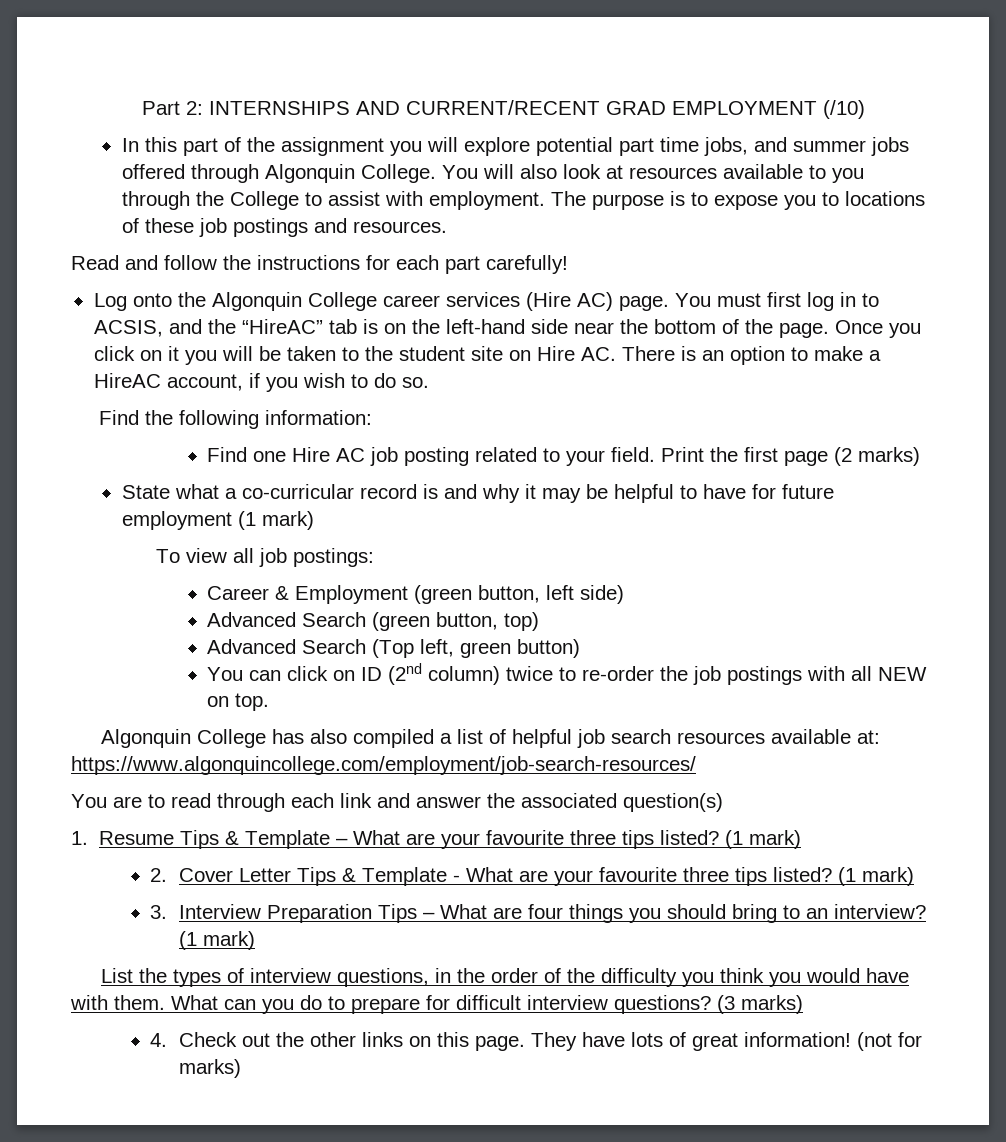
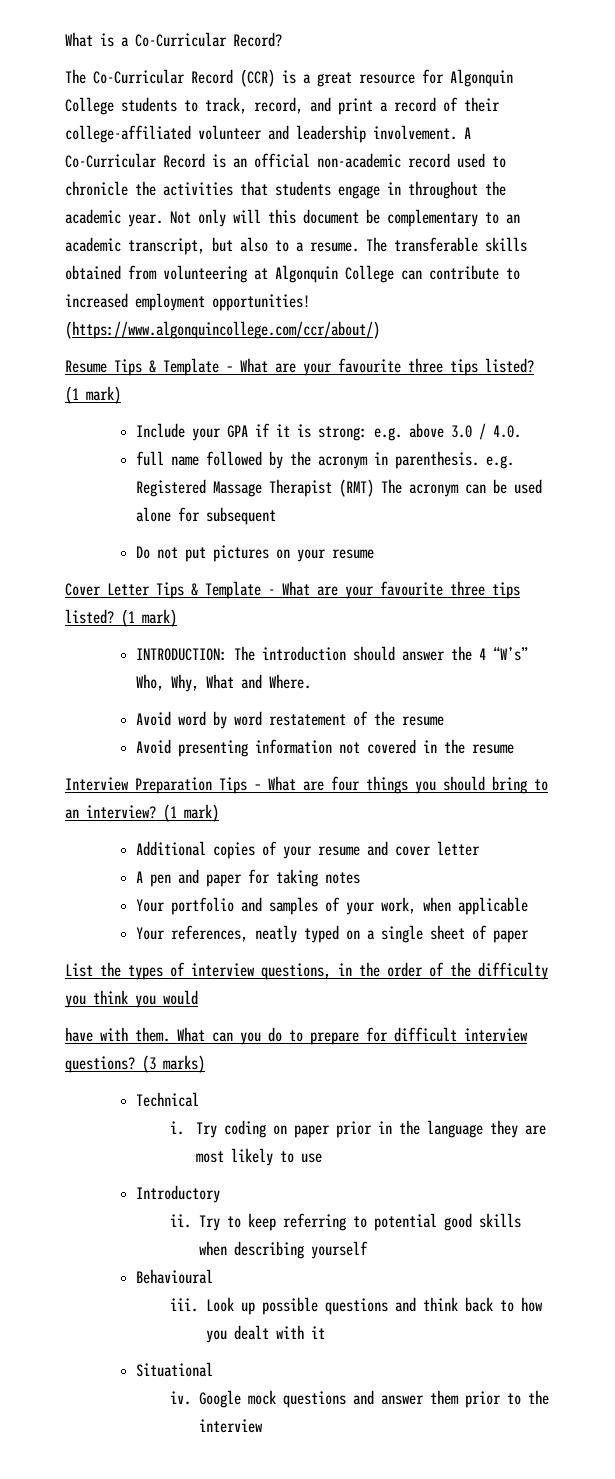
- Part 2: INTERNSHIPS AND CURRENT/RECENT GRAD EMPLOYMENT (/10)
- In this part of the assignment you will explore potential part time jobs, and summer jobs offered through Algonquin College. You will also look at resources available to you through the College to assist with employment. The purpose is to expose you to locations of these job postings and resources.
- Read and follow the instructions for each part carefully!
- Log onto the Algonquin College career services (Hire AC) page. You must first log in to ACSIS, and the “HireAC” tab is on the left-hand side near the bottom of the page. Once you click on it you will be taken to the student site on Hire AC. There is an option to make a HireAC account, if you wish to do so.
- Find the following information:
- Find one Hire AC job posting related to your field. Print the first page (2 marks)
- State what a co-curricular record is and why it may be helpful to have for future employment (1 mark)
- To view all job postings:
- Career & Employment (green button, left side)
- Advanced Search (green button, top)
- Advanced Search (Top left, green button)
- You can click on ID (2nd column) twice to re-order the job postings with all NEW on top.
- Algonquin College has also compiled a list of helpful job search resources available at: https://www.algonquincollege.com/employment/job-search-resources/
- You are to read through each link and answer the associated question(s)
- 1. Resume Tips & Template – What are your favourite three tips listed?
+ What is a Co-Curricular Record?
+ The Co-Curricular Record (CCR) is a great resource for Algonquin College students to track, record, and print a record of their college-affiliated volunteer and leadership involvement. A Co-Curricular Record is an official non-academic record used to chronicle the activities that students engage in throughout the academic year. Not only will this document be complementary to an academic transcript, but also to a resume. The transferable skills obtained from volunteering at Algonquin College can contribute to increased employment opportunities! (https://www.algonquincollege.com/ccr/about/)
+ Resume Tips & Template – What are your favourite three tips listed?
- 2. Cover Letter Tips & Template - What are your favourite three tips listed?
+ Include your GPA if it is strong: e.g. above 3.0 / 4.0.
+ full name followed by the acronym in parenthesis. e.g. Registered Massage Therapist (RMT) The acronym can be used alone for subsequent
+ Do not put pictures on your resume
+ Cover Letter Tips & Template - What are your favourite three tips listed?
- 3. Interview Preparation Tips – What are four things you should bring to an interview?
+ INTRODUCTION: The introduction should answer the 4 “W’s” Who, Why, What and Where.
+ Avoid word by word restatement of the resume
+ Avoid presenting information not covered in the resume
+ Interview Preparation Tips – What are four things you should bring to an interview?
+ Additional copies of your resume and cover letter
+ A pen and paper for taking notes
+ Your portfolio and samples of your work, when applicable
+ Your references, neatly typed on a single sheet of paper
- List the types of interview questions, in the order of the difficulty you think you would have with them.
+ List the types of interview questions, in the order of the difficulty you think you would
+ have with them.
- 4. Check out the other links on this page. They have lots of great information! (not for marks)
+ Technical
+ i. Try coding on paper prior in the language they are most likely to use
+ Introductory
+ ii. Try to keep referring to potential good skills when describing yourself
+ Behavioural
+ iii. Look up possible questions and think back to how you dealt with it
+ Situational
+ iv. Google mock questions and answer them prior to the interview

